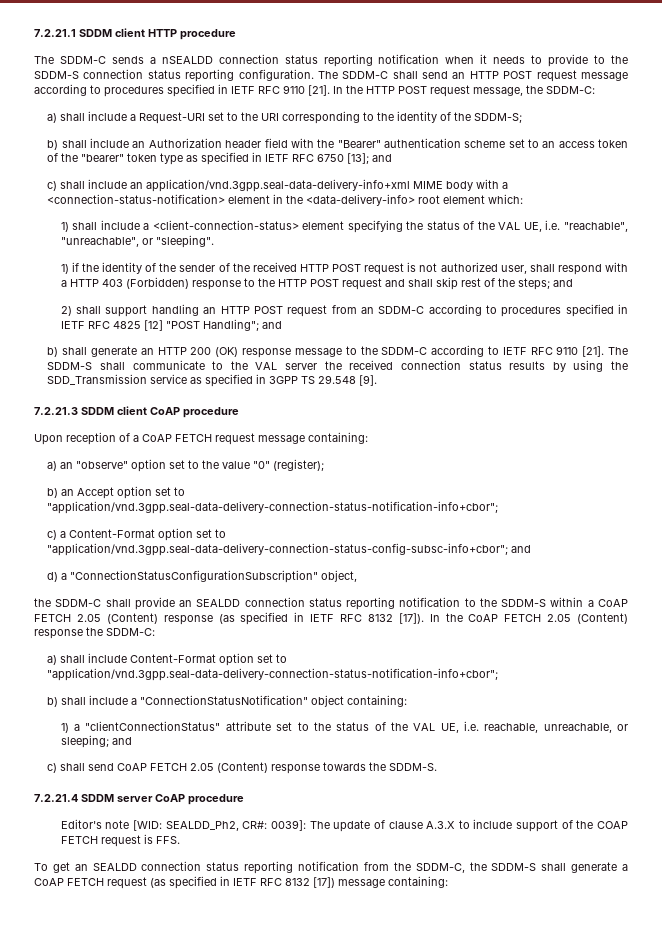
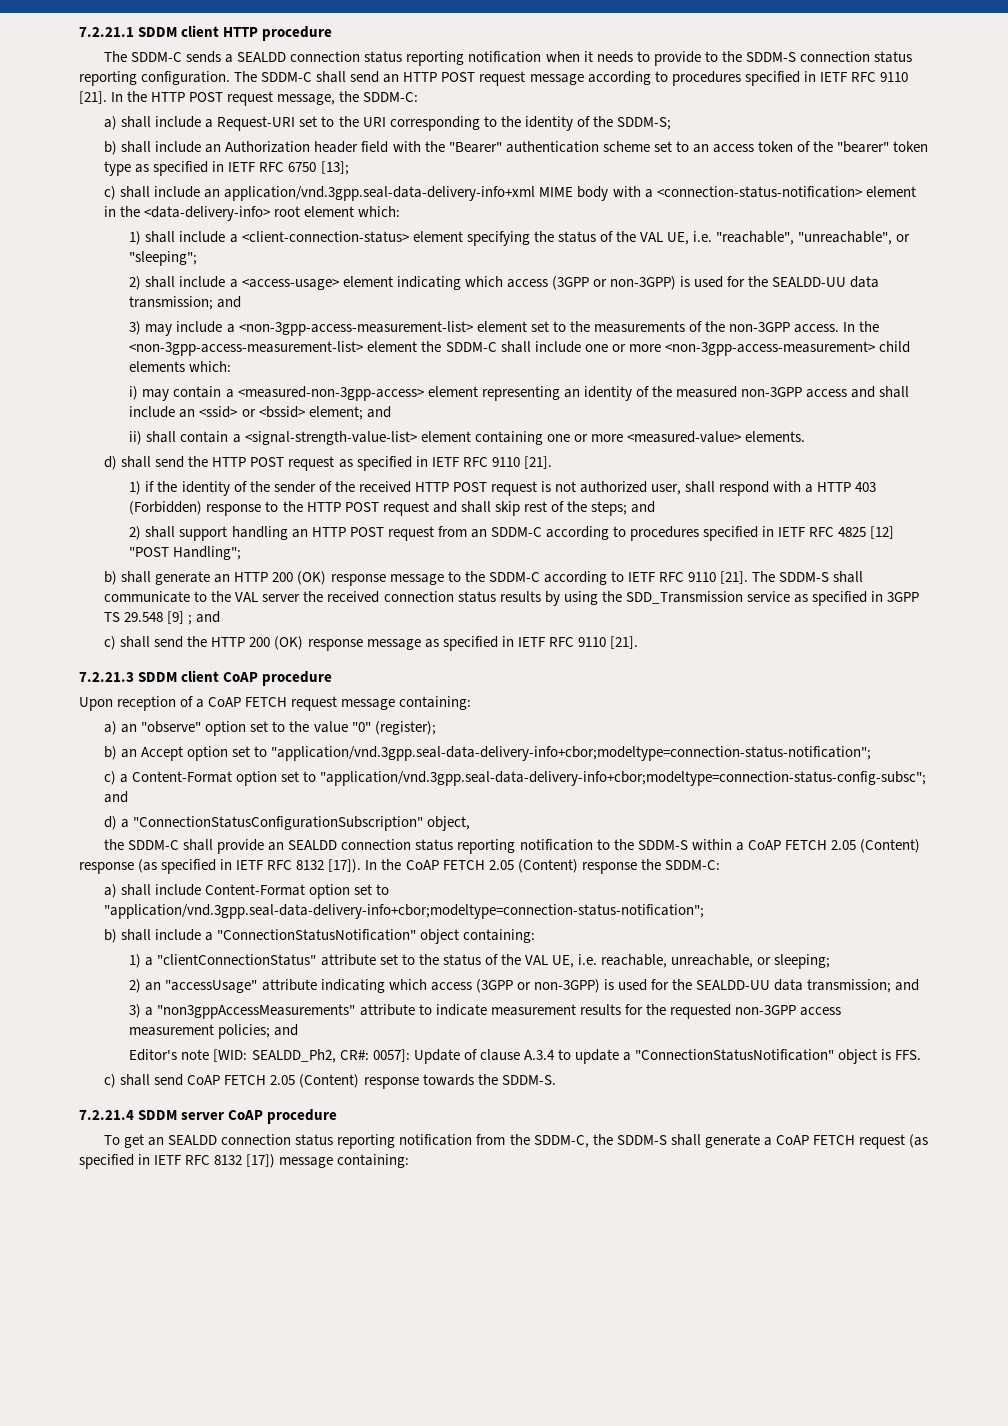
- The SDDM-C sends a nSEALDD connection status reporting notification when it needs to provide to the SDDM-S connection status reporting configuration.
+ The SDDM-C sends a SEALDD connection status reporting notification when it needs to provide to the SDDM-S connection status reporting configuration.
- b) shall include an Authorization header field with the "Bearer" authentication scheme set to an access token of the "bearer" token type as specified in IETF RFC 6750 [13]; and
+ b) shall include an Authorization header field with the "Bearer" authentication scheme set to an access token of the "bearer" token type as specified in IETF RFC 6750 [13];
- 1) shall include a <client-connection-status> element specifying the status of the VAL UE, i.e. "reachable", "unreachable", or "sleeping".
+ 1) shall include a <client-connection-status> element specifying the status of the VAL UE, i.e. "reachable", "unreachable", or "sleeping";
+ 2) shall include a <access-usage> element indicating which access (3GPP or non-3GPP) is used for the SEALDD-UU data transmission; and
+ 3) may include a <non-3gpp-access-measurement-list> element set to the measurements of the non-3GPP access. In the <non-3gpp-access-measurement-list> element the SDDM-C shall include one or more <non-3gpp-access-measurement> child elements which:
+ i) may contain a <measured-non-3gpp-access> element representing an identity of the measured non-3GPP access and shall include an <ssid> or <bssid> element; and
+ ii) shall contain a <signal-strength-value-list> element containing one or more <measured-value> elements.
+ d) shall send the HTTP POST request as specified in IETF RFC 9110 [21].
- 2) shall support handling an HTTP POST request from an SDDM-C according to procedures specified in IETF RFC 4825 [12] "POST Handling"; and
+ 2) shall support handling an HTTP POST request from an SDDM-C according to procedures specified in IETF RFC 4825 [12] "POST Handling";
- The SDDM-S shall communicate to the VAL server the received connection status results by using the SDD_Transmission service as specified in 3GPP TS 29.548 [9].
+ The SDDM-S shall communicate to the VAL server the received connection status results by using the SDD_Transmission service as specified in 3GPP TS 29.548 [9] ; and
+ c) shall send the HTTP 200 (OK) response message as specified in IETF RFC 9110 [21].
- b) an Accept option set to "application/vnd.3gpp.seal-data-delivery-connection-status-notification-info+cbor";
+ b) an Accept option set to "application/vnd.3gpp.seal-data-delivery-info+cbor;modeltype=connection-status-notification";
- c) a Content-Format option set to "application/vnd.3gpp.seal-data-delivery-connection-status-config-subsc-info+cbor"; and
+ c) a Content-Format option set to "application/vnd.3gpp.seal-data-delivery-info+cbor;modeltype=connection-status-config-subsc"; and
- a) shall include Content-Format option set to "application/vnd.3gpp.seal-data-delivery-connection-status-notification-info+cbor";
+ a) shall include Content-Format option set to "application/vnd.3gpp.seal-data-delivery-info+cbor;modeltype=connection-status-notification";
- 1) a "clientConnectionStatus" attribute set to the status of the VAL UE, i.e. reachable, unreachable, or sleeping; and
+ 1) a "clientConnectionStatus" attribute set to the status of the VAL UE, i.e. reachable, unreachable, or sleeping;
+ 2) an "accessUsage" attribute indicating which access (3GPP or non-3GPP) is used for the SEALDD-UU data transmission; and
+ 3) a "non3gppAccessMeasurements" attribute to indicate measurement results for the requested non-3GPP access measurement policies; and
+ Editor's note [WID: SEALDD_Ph2, CR#: 0057]: Update of clause A.3.4 to update a "ConnectionStatusNotification" object is FFS.
- Editor's note [WID: SEALDD_Ph2, CR#: 0039]: The update of clause A.3.X to include support of the COAP FETCH request is FFS.

